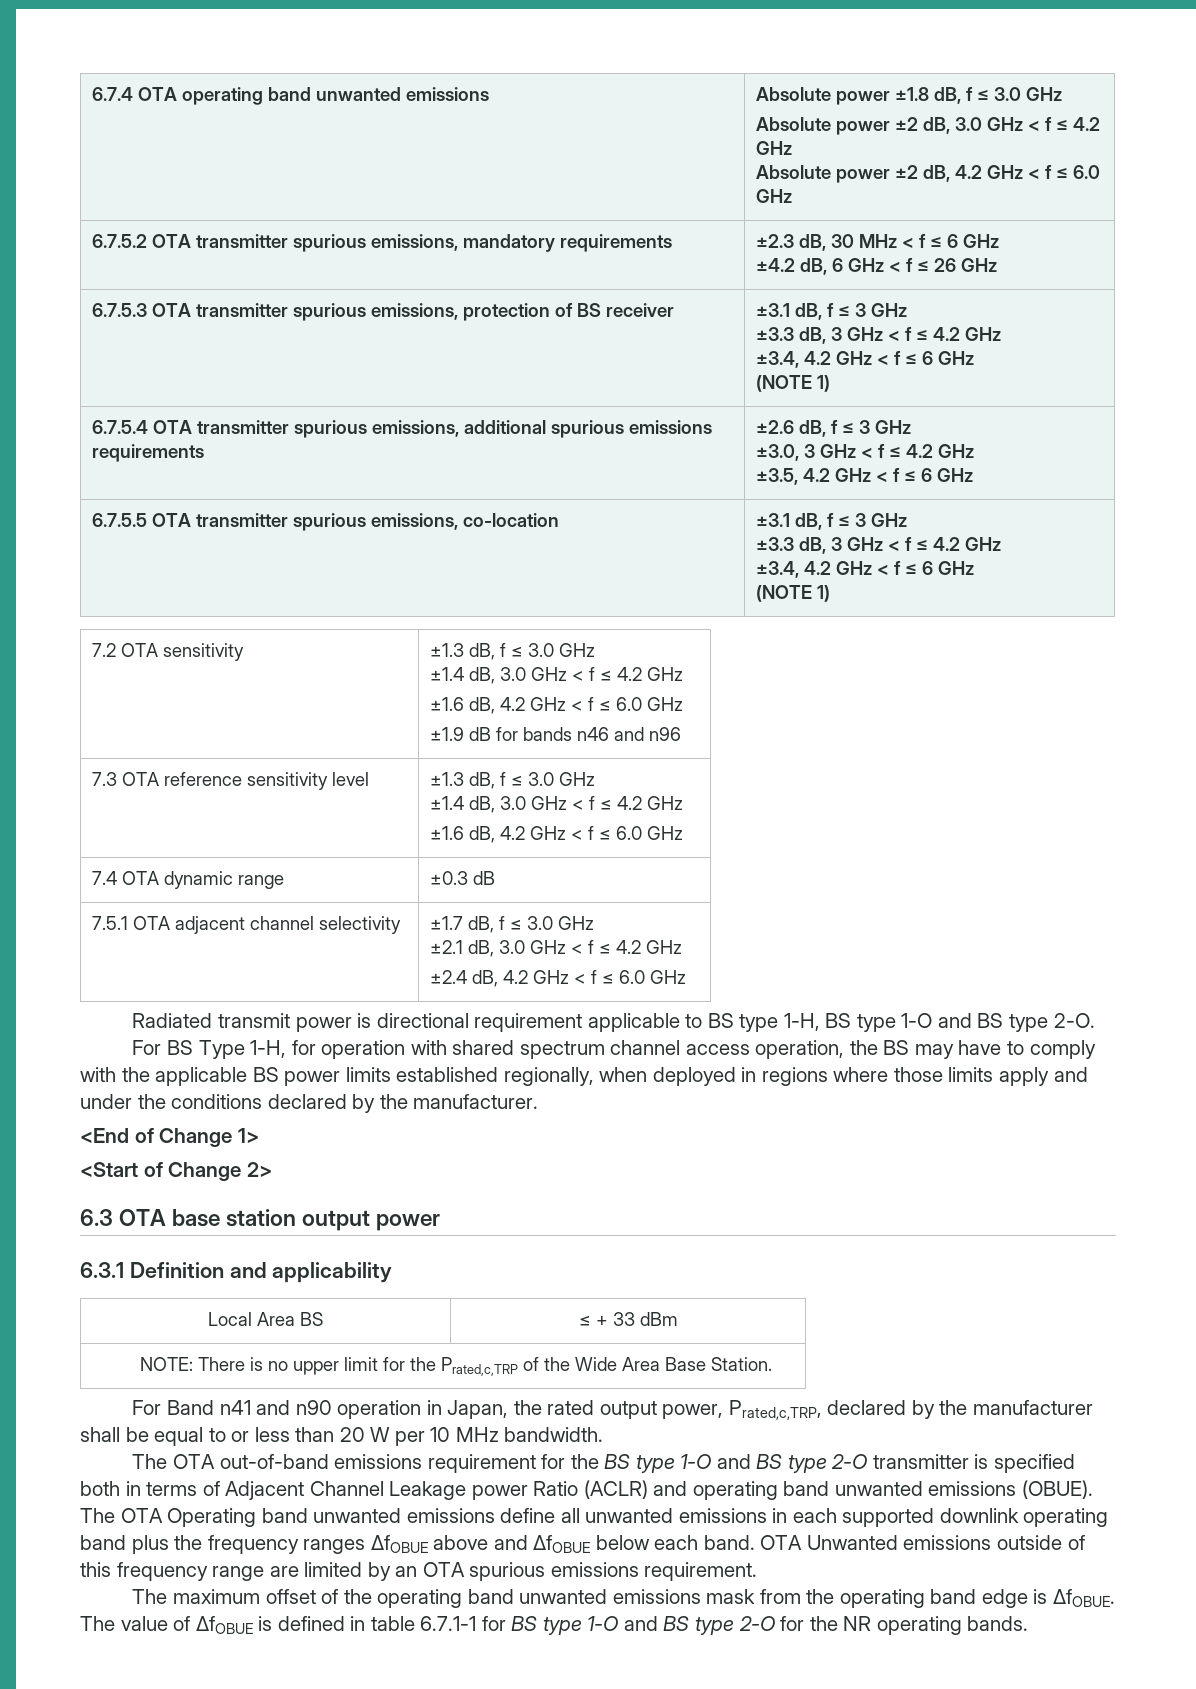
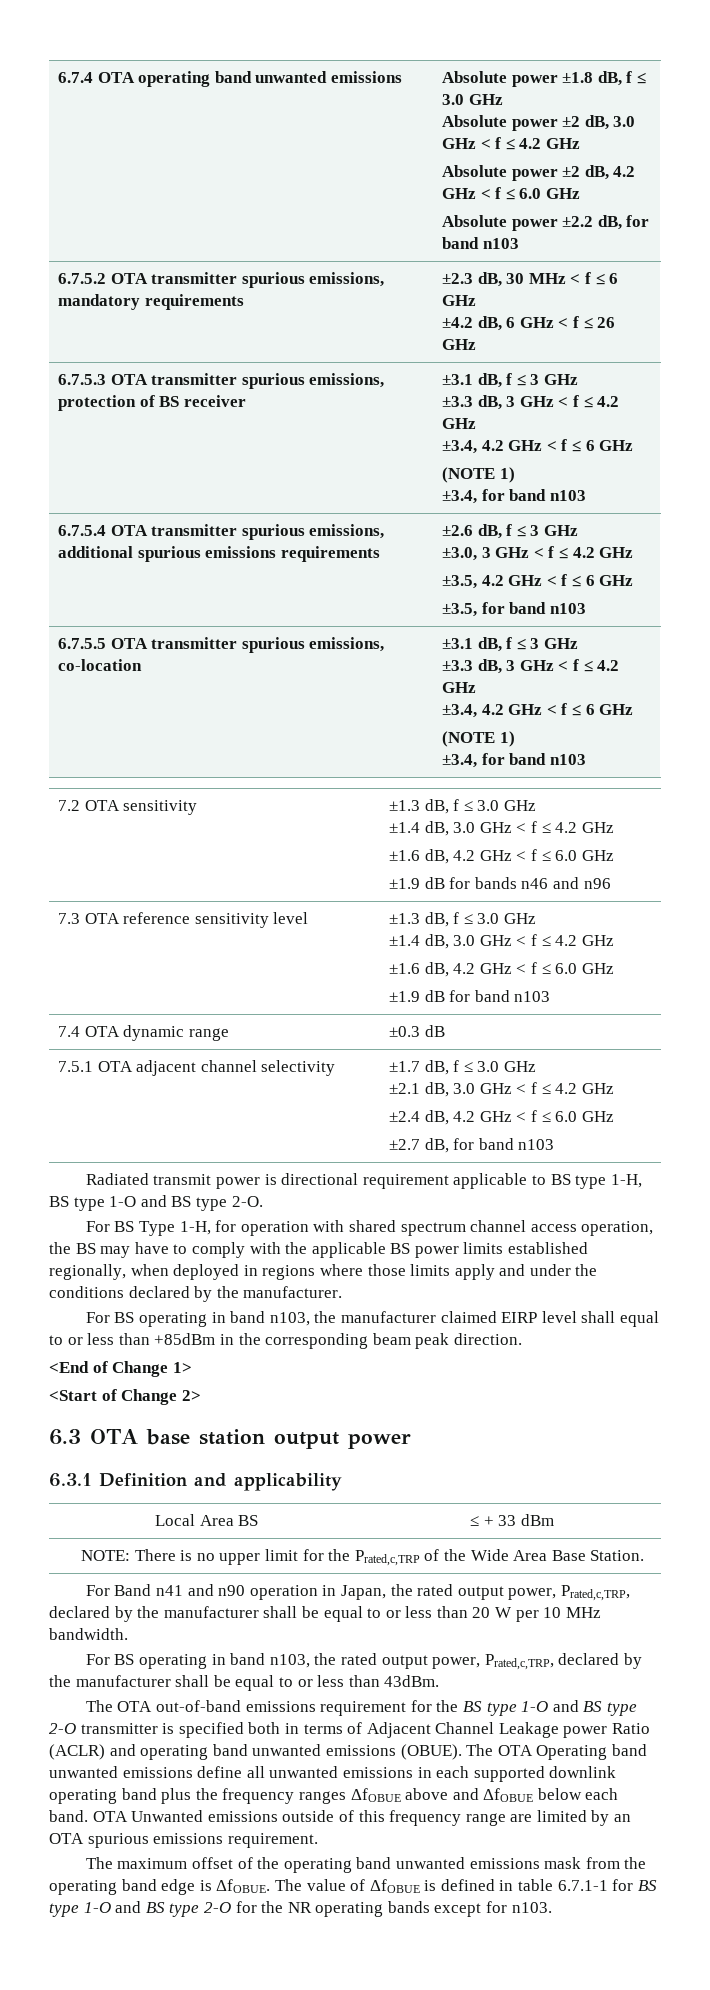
+ Absolute power ±2.2 dB, for band n103
  6.7.5.3 OTA transmitter spurious emissions, protection of BS receiver | ±3.1 dB, f ≤ 3 GHz
  ±3.3 dB, 3 GHz < f ≤ 4.2 GHz
  ±3.4, 4.2 GHz < f ≤ 6 GHz
  (NOTE 1)
+ ±3.4, for band n103
  6.7.5.4 OTA transmitter spurious emissions, additional spurious emissions requirements | ±2.6 dB, f ≤ 3 GHz
  ±3.0, 3 GHz < f ≤ 4.2 GHz
  ±3.5, 4.2 GHz < f ≤ 6 GHz
+ ±3.5, for band n103
  6.7.5.5 OTA transmitter spurious emissions, co-location | ±3.1 dB, f ≤ 3 GHz
  ±3.3 dB, 3 GHz < f ≤ 4.2 GHz
  ±3.4, 4.2 GHz < f ≤ 6 GHz
  (NOTE 1)
+ ±3.4, for band n103
  7.3 OTA reference sensitivity level | ±1.3 dB, f ≤ 3.0 GHz
  ±1.4 dB, 3.0 GHz < f ≤ 4.2 GHz
  ±1.6 dB, 4.2 GHz < f ≤ 6.0 GHz
+ ±1.9 dB for band n103
  7.5.1 OTA adjacent channel selectivity | ±1.7 dB, f ≤ 3.0 GHz
  ±2.1 dB, 3.0 GHz < f ≤ 4.2 GHz
  ±2.4 dB, 4.2 GHz < f ≤ 6.0 GHz
+ ±2.7 dB, for band n103
+ For BS operating in band n103, the manufacturer claimed EIRP level shall equal to or less than +85dBm in the corresponding beam peak direction.
+ For BS operating in band n103, the rated output power, Prated,c,TRP, declared by the manufacturer shall be equal to or less than 43dBm.
- The value of ΔfOBUE is defined in table 6.7.1-1 for BS type 1-O and BS type 2-O for the NR operating bands.
+ The value of ΔfOBUE is defined in table 6.7.1-1 for BS type 1-O and BS type 2-O for the NR operating bands except for n103.

